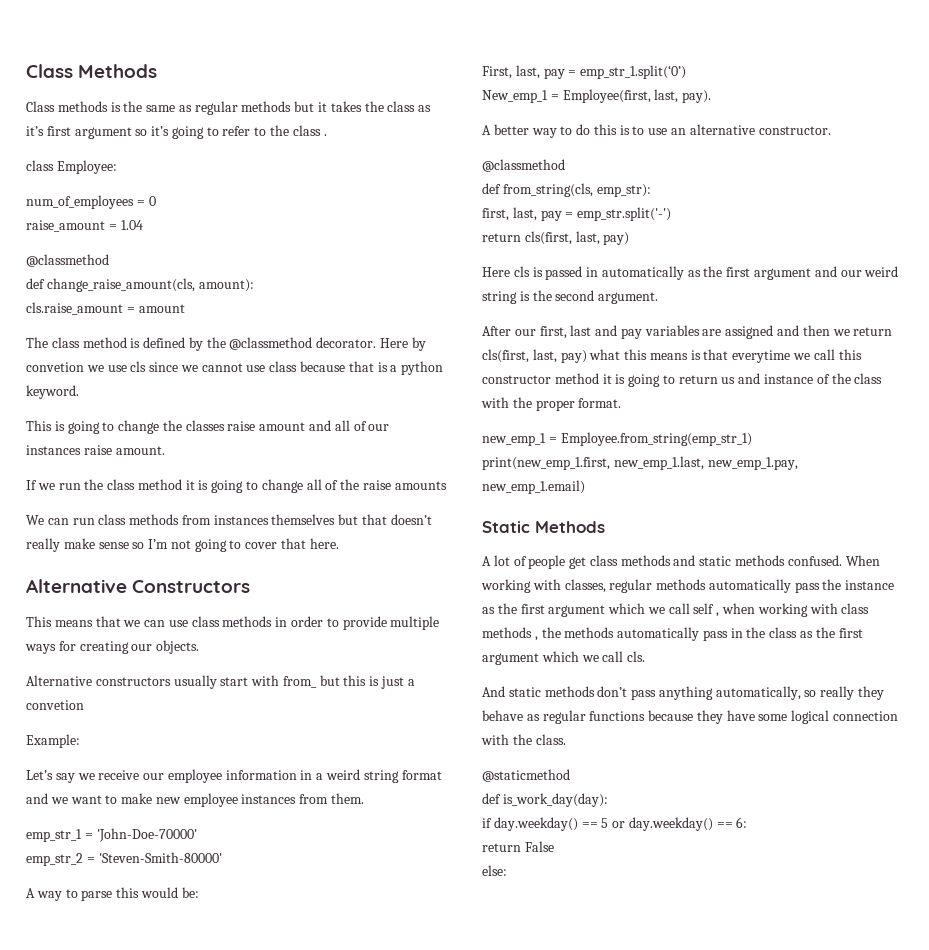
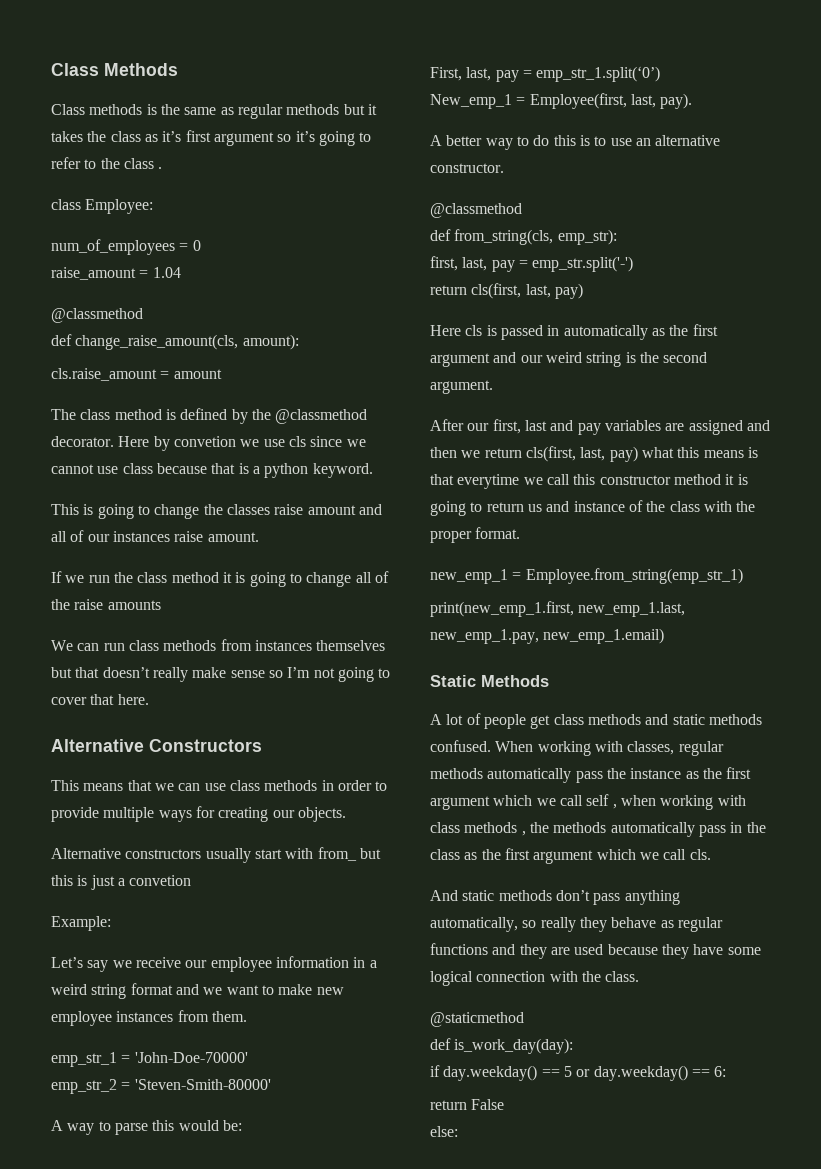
- And static methods don’t pass anything automatically, so really they behave as regular functions because they have some logical connection with the class.
+ And static methods don’t pass anything automatically, so really they behave as regular functions and they are used because they have some logical connection with the class.

